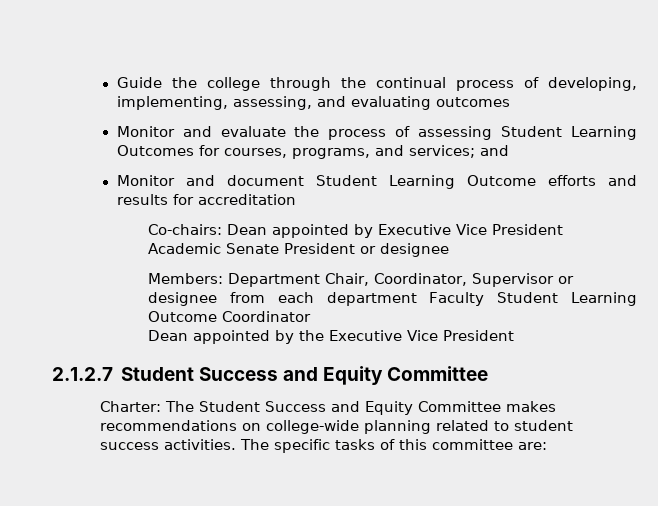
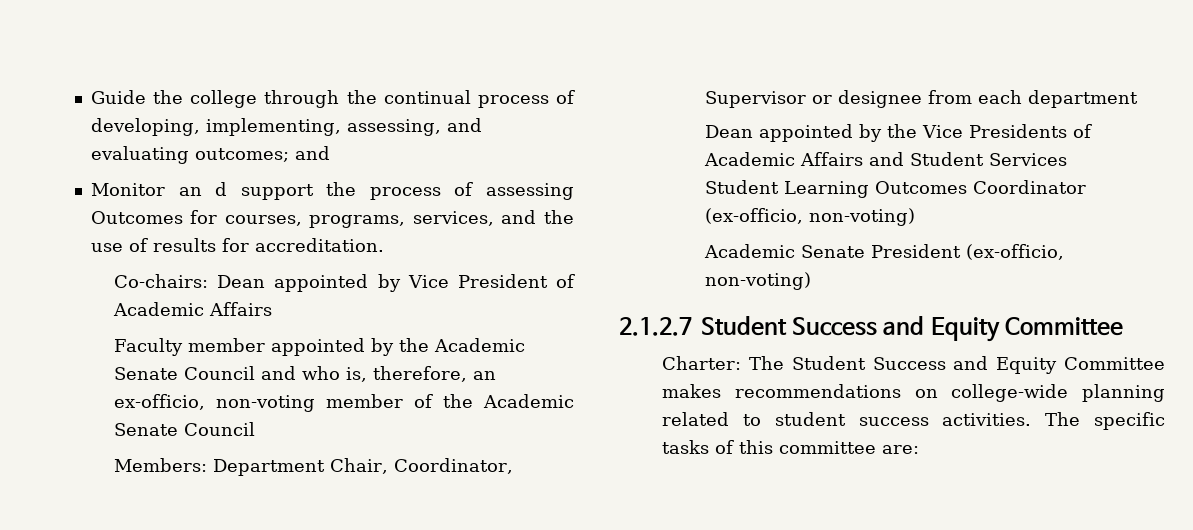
- Guide the college through the continual process of developing, implementing, assessing, and evaluating outcomes
- Monitor and evaluate the process of assessing Student Learning Outcomes for courses, programs, and services; and
- Monitor and document Student Learning Outcome efforts and results for accreditation
+ Guide the college through the continual process of developing, implementing, assessing, and evaluating outcomes; and
+ Monitor an d support the process of assessing Outcomes for courses, programs, services, and the use of results for accreditation.
- Co-chairs: Dean appointed by Executive Vice President Academic Senate President or designee
+ Co-chairs: Dean appointed by Vice President of Academic Affairs
+ Faculty member appointed by the Academic Senate Council and who is, therefore, an ex-officio, non-voting member of the Academic Senate Council
- Members: Department Chair, Coordinator, Supervisor or designee from each department Faculty Student Learning Outcome Coordinator
+ Members: Department Chair, Coordinator, Supervisor or designee from each department
- Dean appointed by the Executive Vice President
+ Dean appointed by the Vice Presidents of Academic Affairs and Student Services
+ Student Learning Outcomes Coordinator (ex-officio, non-voting)
+ Academic Senate President (ex-officio, non-voting)

